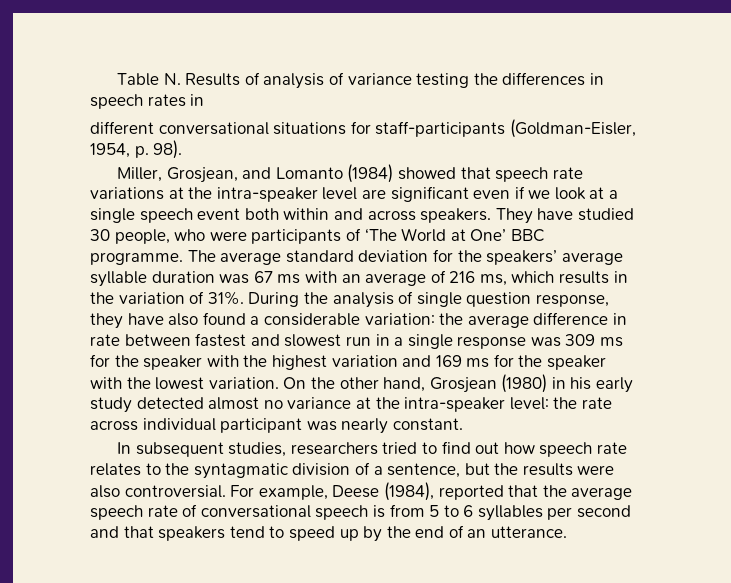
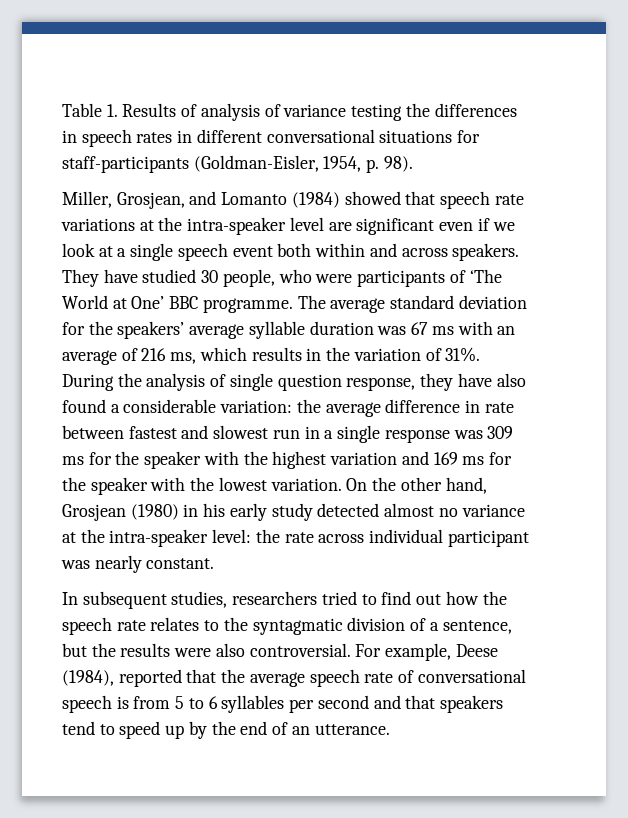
- Table N. Results of analysis of variance testing the differences in speech rates in
- different conversational situations for staff-participants (Goldman-Eisler, 1954, p. 98).
+ Table 1. Results of analysis of variance testing the differences in speech rates in different conversational situations for staff-participants (Goldman-Eisler, 1954, p. 98).
- In subsequent studies, researchers tried to find out how speech rate relates to the syntagmatic division of a sentence, but the results were also controversial.
+ In subsequent studies, researchers tried to find out how the speech rate relates to the syntagmatic division of a sentence, but the results were also controversial.

